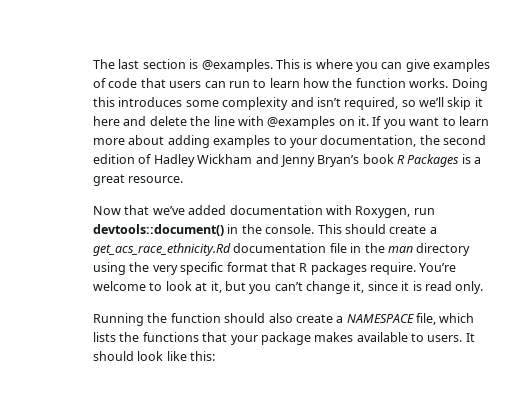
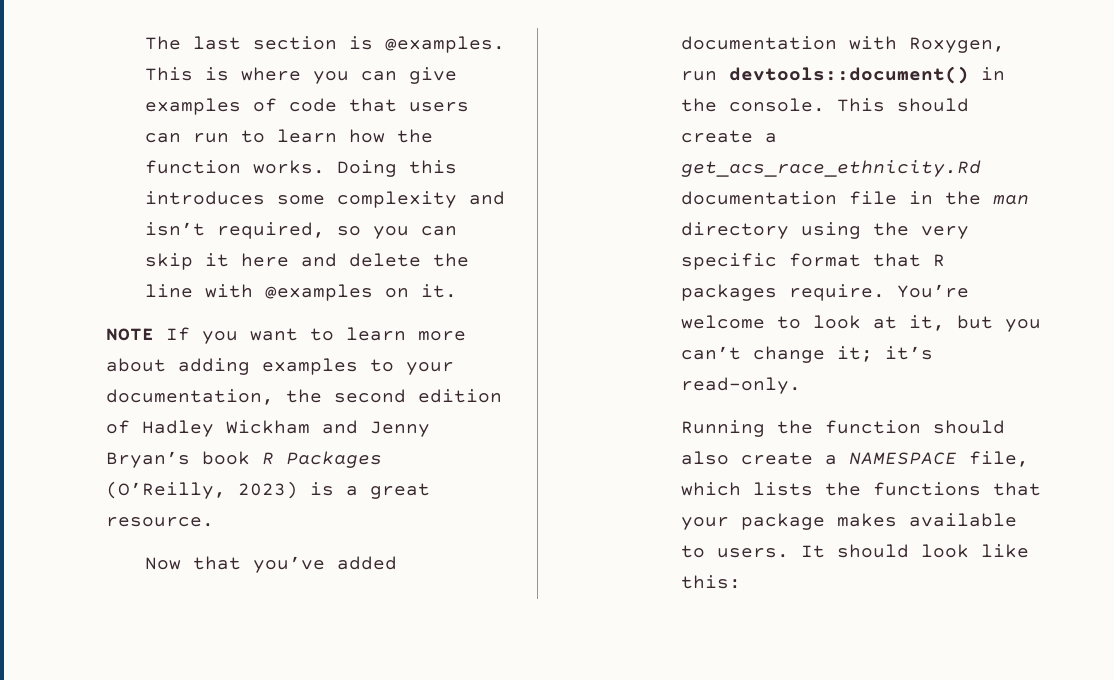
- Doing this introduces some complexity and isn’t required, so we’ll skip it here and delete the line with @examples on it. If you want to learn more about adding examples to your documentation, the second edition of Hadley Wickham and Jenny Bryan’s book R Packages is a great resource.
+ Doing this introduces some complexity and isn’t required, so you can skip it here and delete the line with @examples on it.
+ NOTE If you want to learn more about adding examples to your documentation, the second edition of Hadley Wickham and Jenny Bryan’s book R Packages (O’Reilly, 2023) is a great resource.
- Now that we’ve added documentation with Roxygen, run devtools::document() in the console.
+ Now that you’ve added documentation with Roxygen, run devtools::document() in the console.
- You’re welcome to look at it, but you can’t change it, since it is read only.
+ You’re welcome to look at it, but you can’t change it; it’s read-only.

